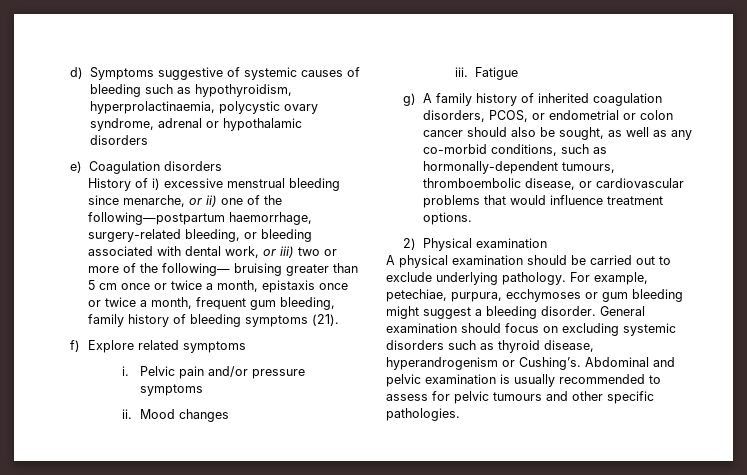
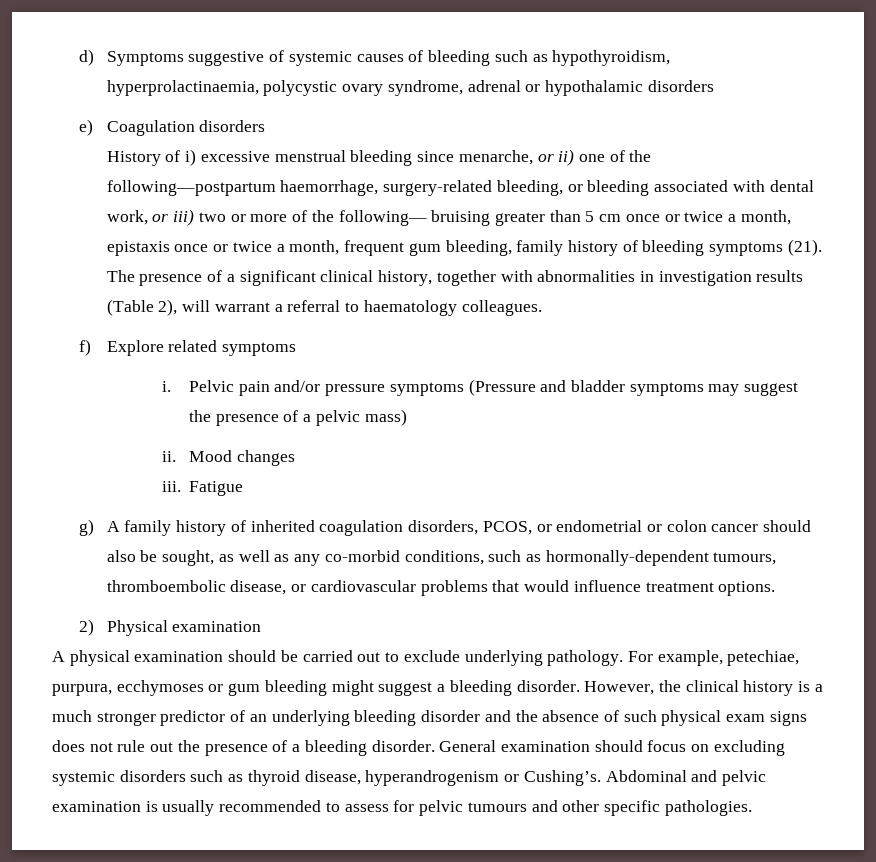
+ The presence of a significant clinical history, together with abnormalities in investigation results (Table 2), will warrant a referral to haematology colleagues.
- Pelvic pain and/or pressure symptoms
+ Pelvic pain and/or pressure symptoms (Pressure and bladder symptoms may suggest the presence of a pelvic mass)
+ However, the clinical history is a much stronger predictor of an underlying bleeding disorder and the absence of such physical exam signs does not rule out the presence of a bleeding disorder.

